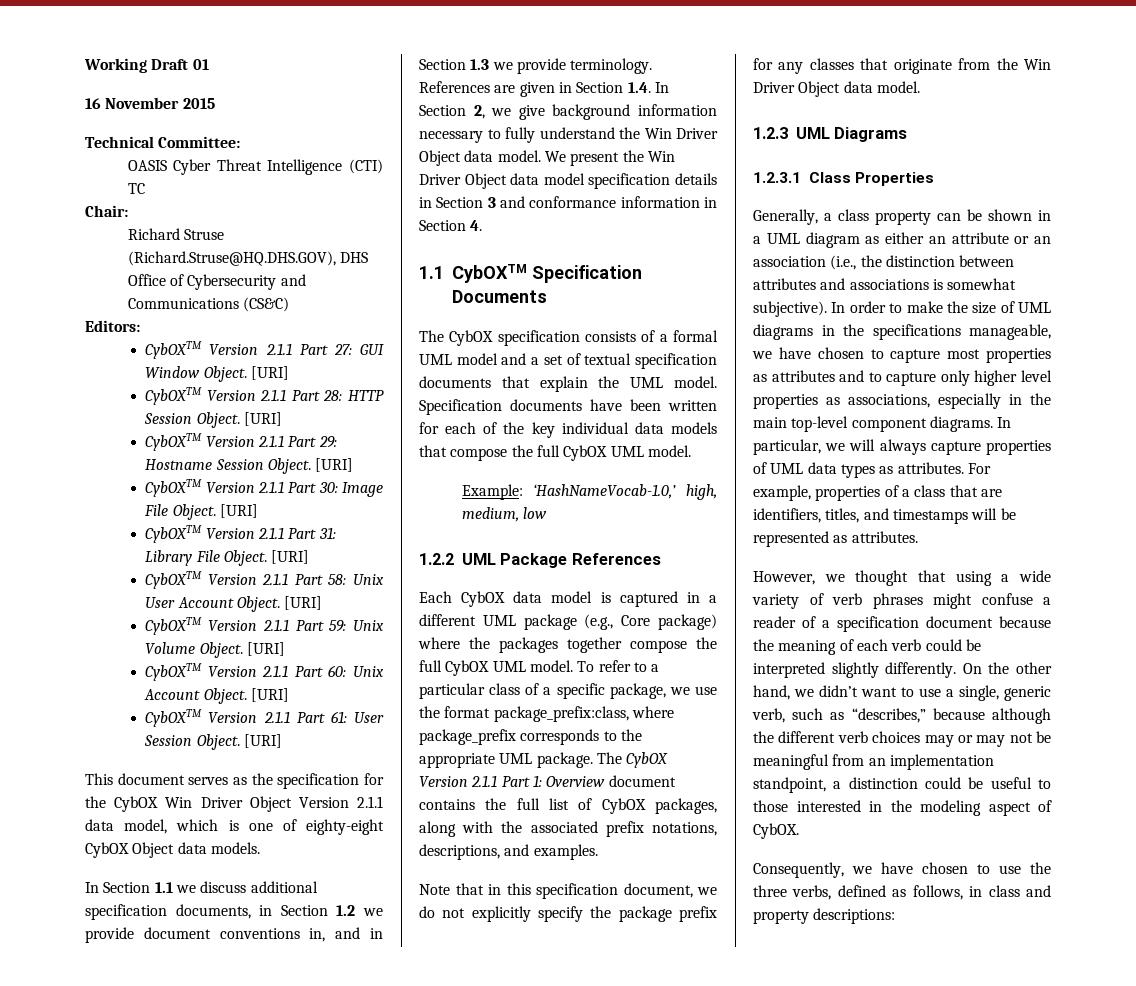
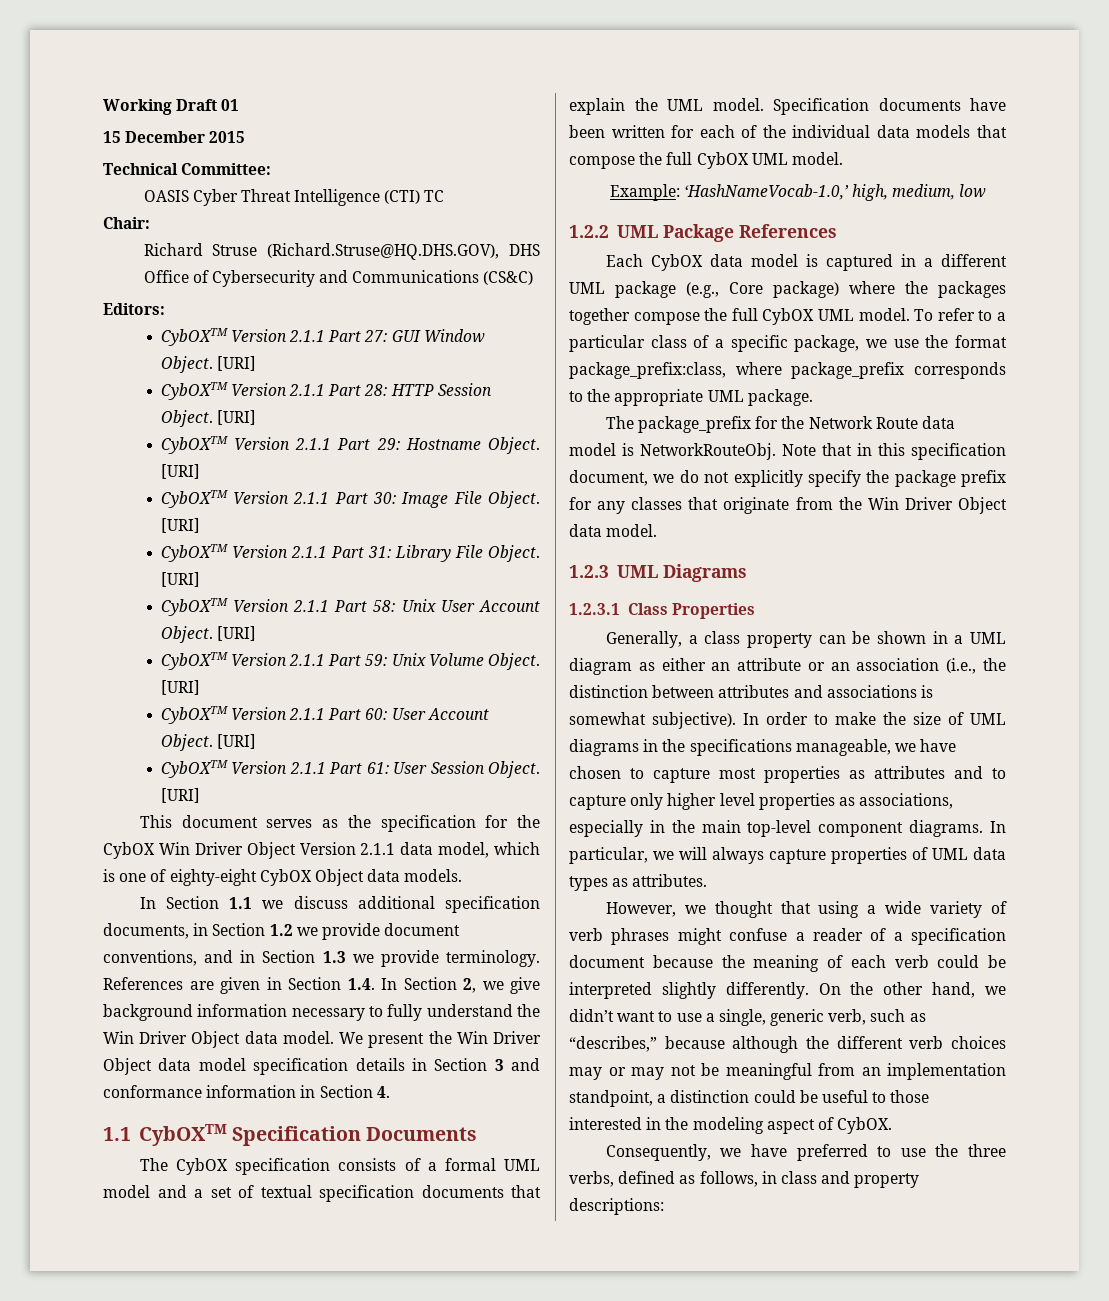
- 16 November 2015
+ 15 December 2015
- CybOXTM Version 2.1.1 Part 29: Hostname Session Object.
+ CybOXTM Version 2.1.1 Part 29: Hostname Object.
- CybOXTM Version 2.1.1 Part 60: Unix Account Object.
+ CybOXTM Version 2.1.1 Part 60: User Account Object.
- In Section 1.1 we discuss additional specification documents, in Section 1.2 we provide document conventions in, and in Section 1.3 we provide terminology.
+ In Section 1.1 we discuss additional specification documents, in Section 1.2 we provide document conventions, and in Section 1.3 we provide terminology.
- Specification documents have been written for each of the key individual data models that compose the full CybOX UML model.
+ Specification documents have been written for each of the individual data models that compose the full CybOX UML model.
- To refer to a particular class of a specific package, we use the format package_prefix:class, where package_prefix corresponds to the appropriate UML package. The CybOX Version 2.1.1 Part 1: Overview document contains the full list of CybOX packages, along with the associated prefix notations, descriptions, and examples.
- Note that in this specification document, we do not explicitly specify the package prefix for any classes that originate from the Win Driver Object data model.
+ To refer to a particular class of a specific package, we use the format package_prefix:class, where package_prefix corresponds to the appropriate UML package.
+ The package_prefix for the Network Route data model is NetworkRouteObj. Note that in this specification document, we do not explicitly specify the package prefix for any classes that originate from the Win Driver Object data model.
- For example, properties of a class that are identifiers, titles, and timestamps will be represented as attributes.
- Consequently, we have chosen to use the three verbs, defined as follows, in class and property descriptions:
+ Consequently, we have preferred to use the three verbs, defined as follows, in class and property descriptions:

